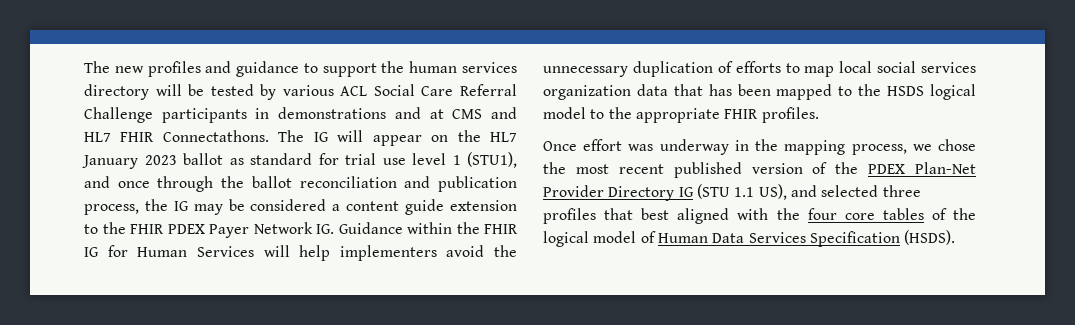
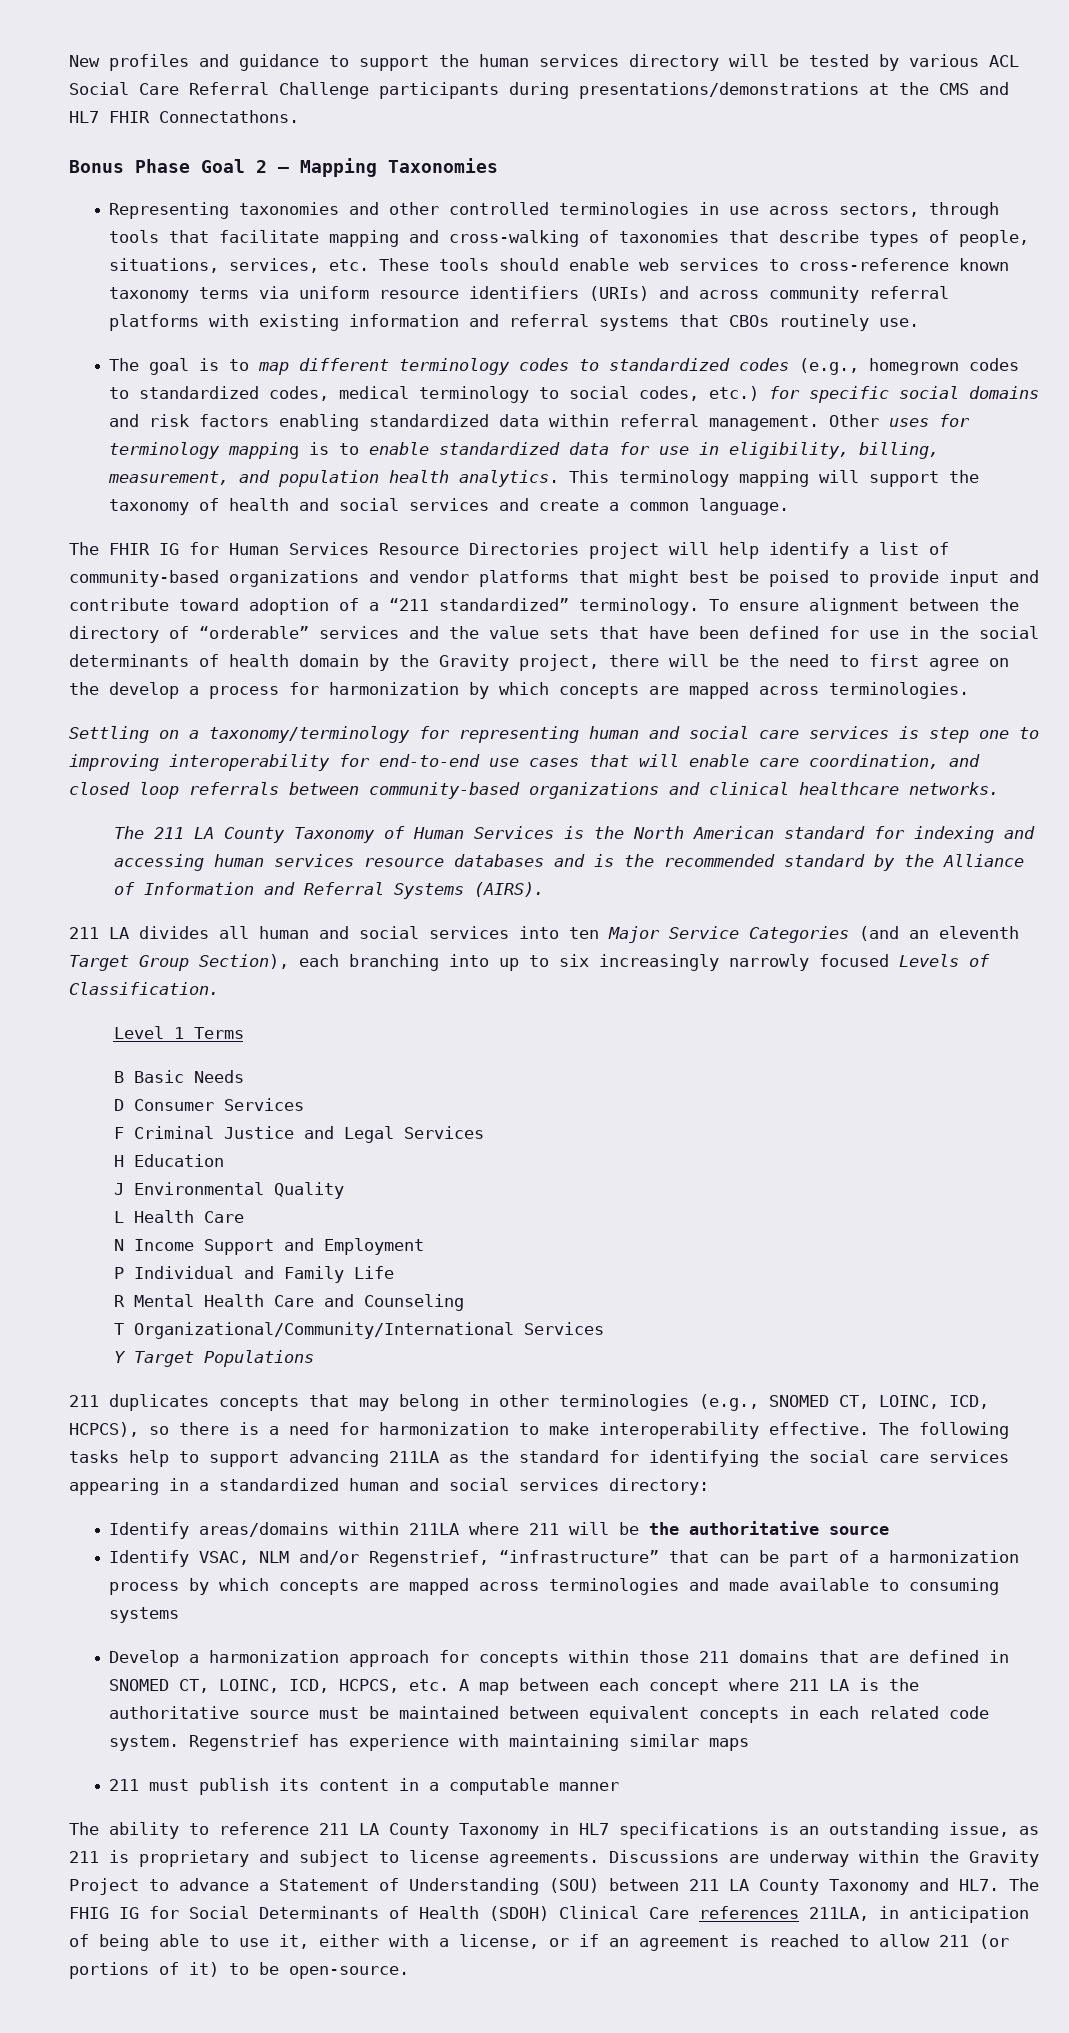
- The new profiles and guidance to support the human services directory will be tested by various ACL Social Care Referral Challenge participants in demonstrations and at CMS and HL7 FHIR Connectathons. The IG will appear on the HL7 January 2023 ballot as standard for trial use level 1 (STU1), and once through the ballot reconciliation and publication process, the IG may be considered a content guide extension to the FHIR PDEX Payer Network IG. Guidance within the FHIR IG for Human Services will help implementers avoid the unnecessary duplication of efforts to map local social services organization data that has been mapped to the HSDS logical model to the appropriate FHIR profiles.
- Once effort was underway in the mapping process, we chose the most recent published version of the PDEX Plan-Net Provider Directory IG (STU 1.1 US), and selected three profiles that best aligned with the four core tables of the logical model of Human Data Services Specification (HSDS).
+ New profiles and guidance to support the human services directory will be tested by various ACL Social Care Referral Challenge participants during presentations/demonstrations at the CMS and HL7 FHIR Connectathons.
+ Bonus Phase Goal 2 – Mapping Taxonomies
+ Representing taxonomies and other controlled terminologies in use across sectors, through tools that facilitate mapping and cross-walking of taxonomies that describe types of people, situations, services, etc. These tools should enable web services to cross-reference known taxonomy terms via uniform resource identifiers (URIs) and across community referral platforms with existing information and referral systems that CBOs routinely use.
+ The goal is to map different terminology codes to standardized codes (e.g., homegrown codes to standardized codes, medical terminology to social codes, etc.) for specific social domains and risk factors enabling standardized data within referral management. Other uses for terminology mapping is to enable standardized data for use in eligibility, billing, measurement, and population health analytics. This terminology mapping will support the taxonomy of health and social services and create a common language.
+ The FHIR IG for Human Services Resource Directories project will help identify a list of community-based organizations and vendor platforms that might best be poised to provide input and contribute toward adoption of a “211 standardized” terminology. To ensure alignment between the directory of “orderable” services and the value sets that have been defined for use in the social determinants of health domain by the Gravity project, there will be the need to first agree on the develop a process for harmonization by which concepts are mapped across terminologies.
+ Settling on a taxonomy/terminology for representing human and social care services is step one to improving interoperability for end-to-end use cases that will enable care coordination, and closed loop referrals between community-based organizations and clinical healthcare networks.
+ The 211 LA County Taxonomy of Human Services is the North American standard for indexing and accessing human services resource databases and is the recommended standard by the Alliance of Information and Referral Systems (AIRS).
+ 211 LA divides all human and social services into ten Major Service Categories (and an eleventh Target Group Section), each branching into up to six increasingly narrowly focused Levels of Classification.
+ Level 1 Terms
+ B Basic Needs
+ D Consumer Services
+ F Criminal Justice and Legal Services
+ H Education
+ J Environmental Quality
+ L Health Care
+ N Income Support and Employment
+ P Individual and Family Life
+ R Mental Health Care and Counseling
+ T Organizational/Community/International Services
+ Y Target Populations
+ 211 duplicates concepts that may belong in other terminologies (e.g., SNOMED CT, LOINC, ICD, HCPCS), so there is a need for harmonization to make interoperability effective. The following tasks help to support advancing 211LA as the standard for identifying the social care services appearing in a standardized human and social services directory:
+ Identify areas/domains within 211LA where 211 will be the authoritative source
+ Identify VSAC, NLM and/or Regenstrief, “infrastructure” that can be part of a harmonization process by which concepts are mapped across terminologies and made available to consuming systems
+ Develop a harmonization approach for concepts within those 211 domains that are defined in SNOMED CT, LOINC, ICD, HCPCS, etc. A map between each concept where 211 LA is the authoritative source must be maintained between equivalent concepts in each related code system. Regenstrief has experience with maintaining similar maps
+ 211 must publish its content in a computable manner
+ The ability to reference 211 LA County Taxonomy in HL7 specifications is an outstanding issue, as 211 is proprietary and subject to license agreements. Discussions are underway within the Gravity Project to advance a Statement of Understanding (SOU) between 211 LA County Taxonomy and HL7. The FHIG IG for Social Determinants of Health (SDOH) Clinical Care references 211LA, in anticipation of being able to use it, either with a license, or if an agreement is reached to allow 211 (or portions of it) to be open-source.

